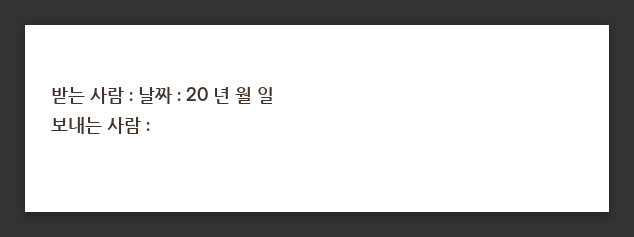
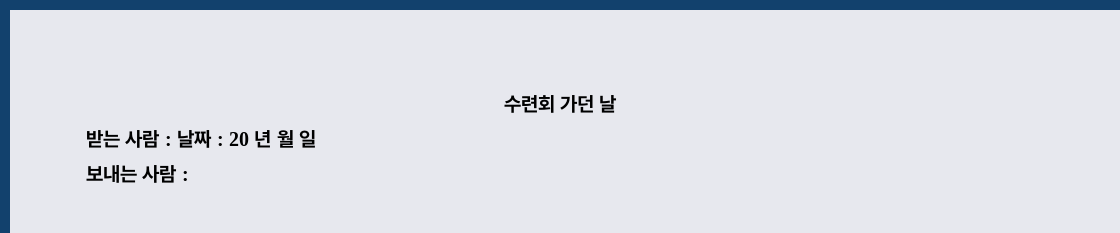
+ 수련회 가던 날

